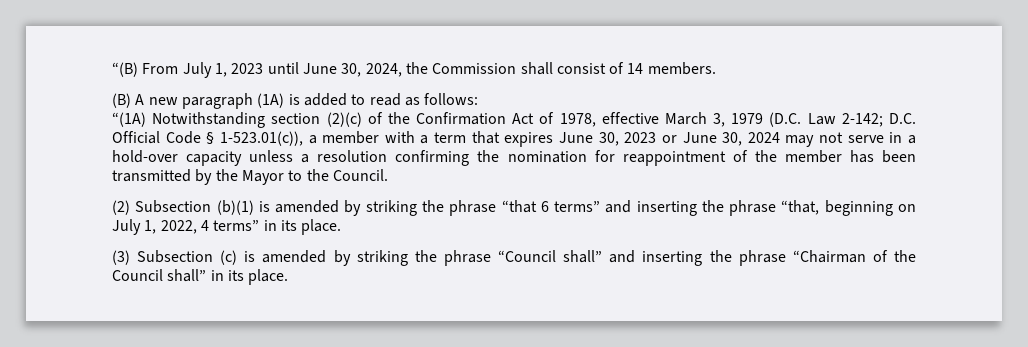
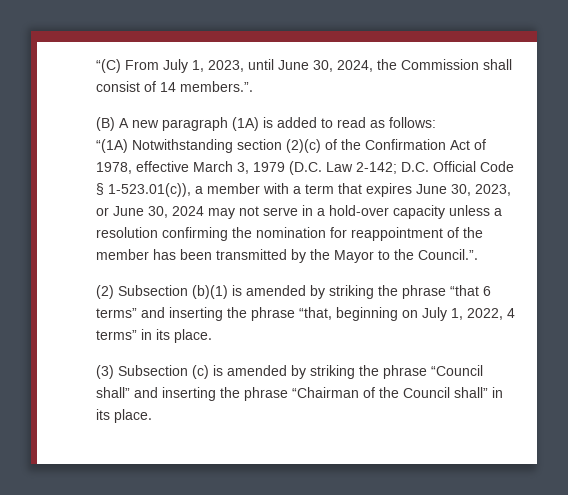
- “(B) From July 1, 2023 until June 30, 2024, the Commission shall consist of 14 members.
+ “(C) From July 1, 2023, until June 30, 2024, the Commission shall consist of 14 members.”.
- D.C. Official Code § 1-523.01(c)), a member with a term that expires June 30, 2023 or June 30, 2024 may not serve in a hold-over capacity unless a resolution confirming the nomination for reappointment of the member has been transmitted by the Mayor to the Council.
+ D.C. Official Code § 1-523.01(c)), a member with a term that expires June 30, 2023, or June 30, 2024 may not serve in a hold-over capacity unless a resolution confirming the nomination for reappointment of the member has been transmitted by the Mayor to the Council.”.

